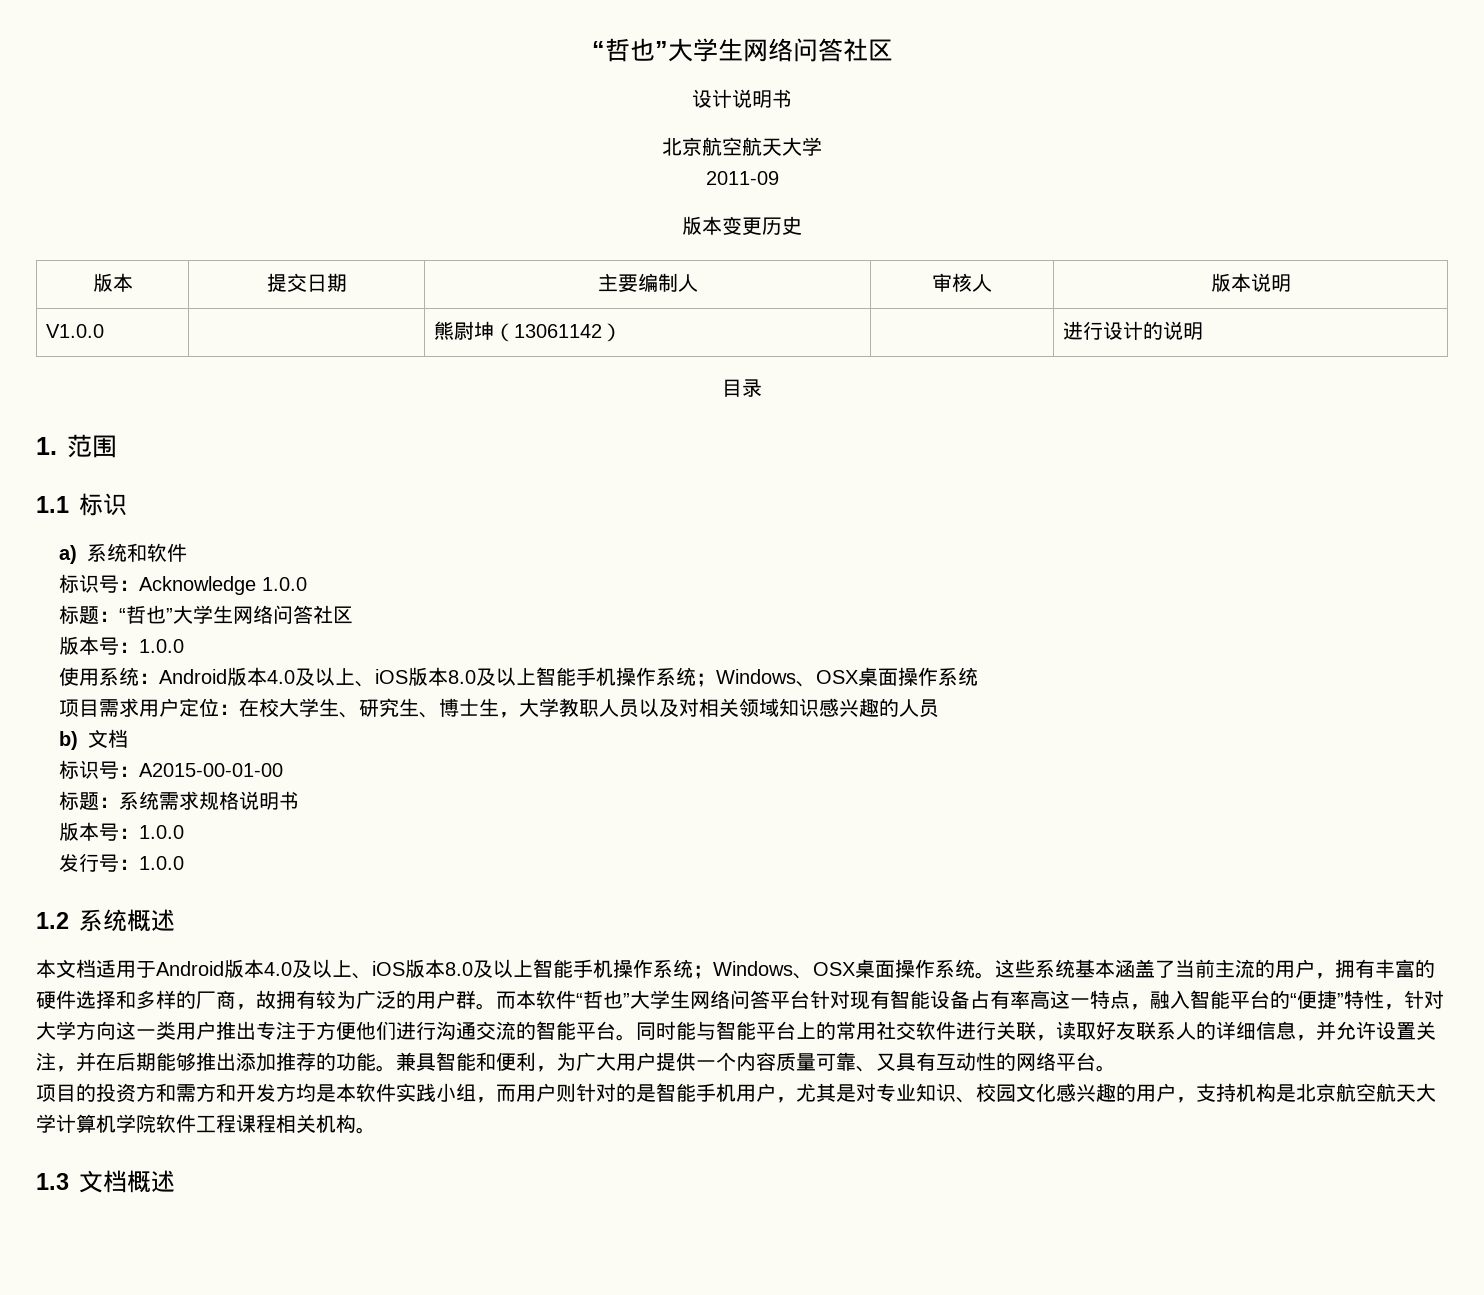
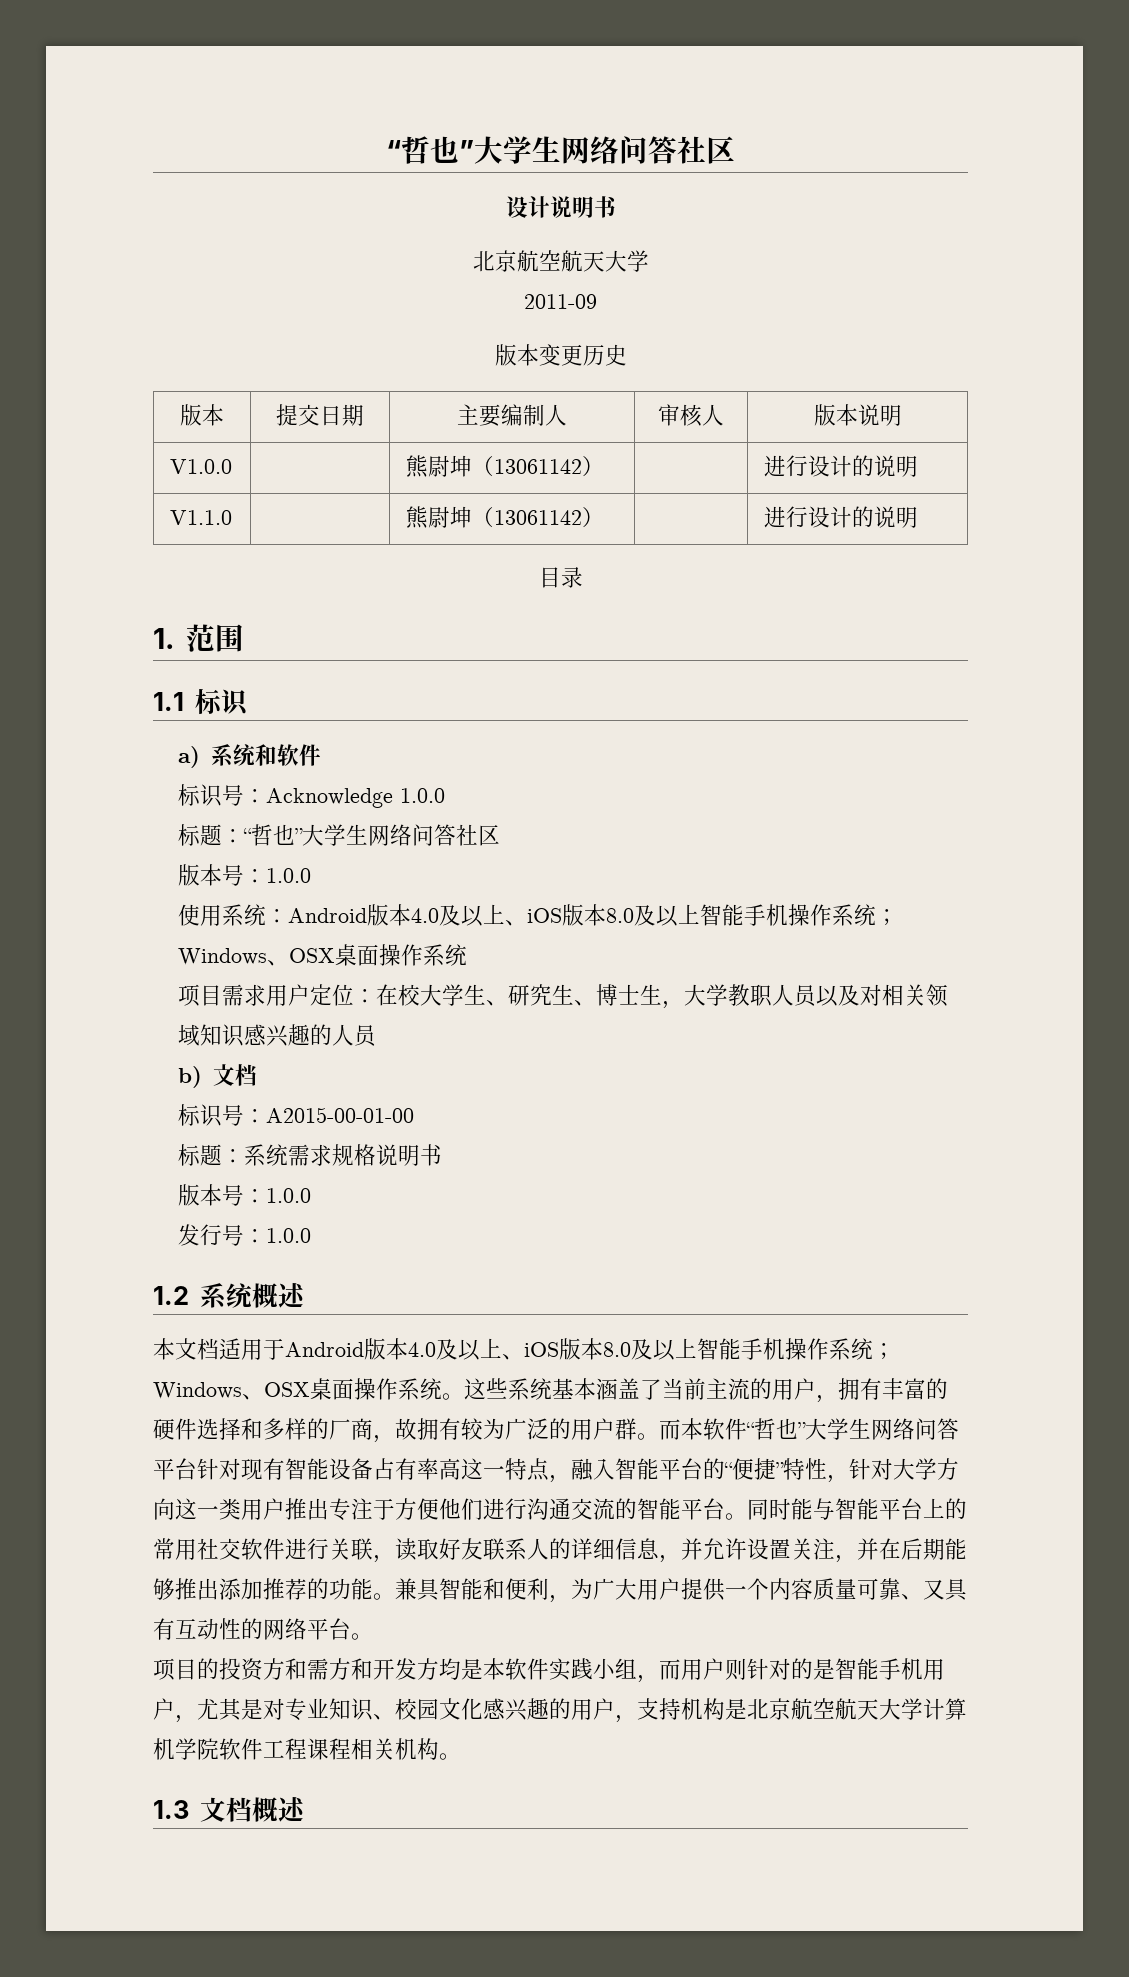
+ V1.1.0 | | 熊尉坤（13061142） | | 进行设计的说明

